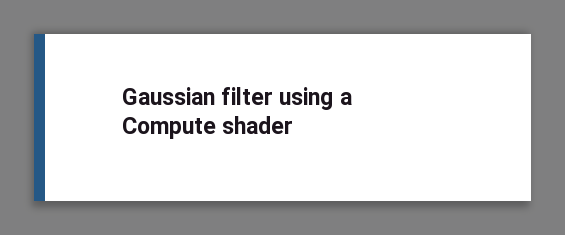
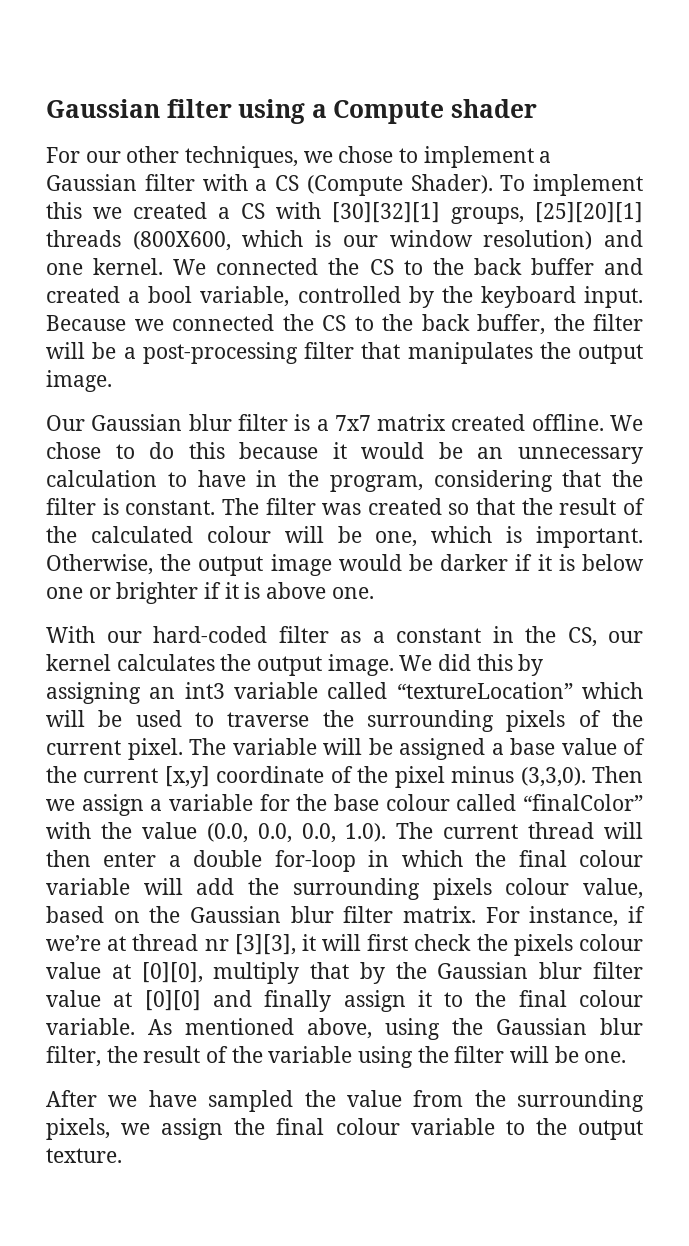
+ For our other techniques, we chose to implement a Gaussian filter with a CS (Compute Shader). To implement this we created a CS with [30][32][1] groups, [25][20][1] threads (800X600, which is our window resolution) and one kernel. We connected the CS to the back buffer and created a bool variable, controlled by the keyboard input. Because we connected the CS to the back buffer, the filter will be a post-processing filter that manipulates the output image.
+ Our Gaussian blur filter is a 7x7 matrix created offline. We chose to do this because it would be an unnecessary calculation to have in the program, considering that the filter is constant. The filter was created so that the result of the calculated colour will be one, which is important. Otherwise, the output image would be darker if it is below one or brighter if it is above one.
+ With our hard-coded filter as a constant in the CS, our kernel calculates the output image. We did this by assigning an int3 variable called “textureLocation” which will be used to traverse the surrounding pixels of the current pixel. The variable will be assigned a base value of the current [x,y] coordinate of the pixel minus (3,3,0). Then we assign a variable for the base colour called “finalColor” with the value (0.0, 0.0, 0.0, 1.0). The current thread will then enter a double for-loop in which the final colour variable will add the surrounding pixels colour value, based on the Gaussian blur filter matrix. For instance, if we’re at thread nr [3][3], it will first check the pixels colour value at [0][0], multiply that by the Gaussian blur filter value at [0][0] and finally assign it to the final colour variable. As mentioned above, using the Gaussian blur filter, the result of the variable using the filter will be one.
+ After we have sampled the value from the surrounding pixels, we assign the final colour variable to the output texture.

